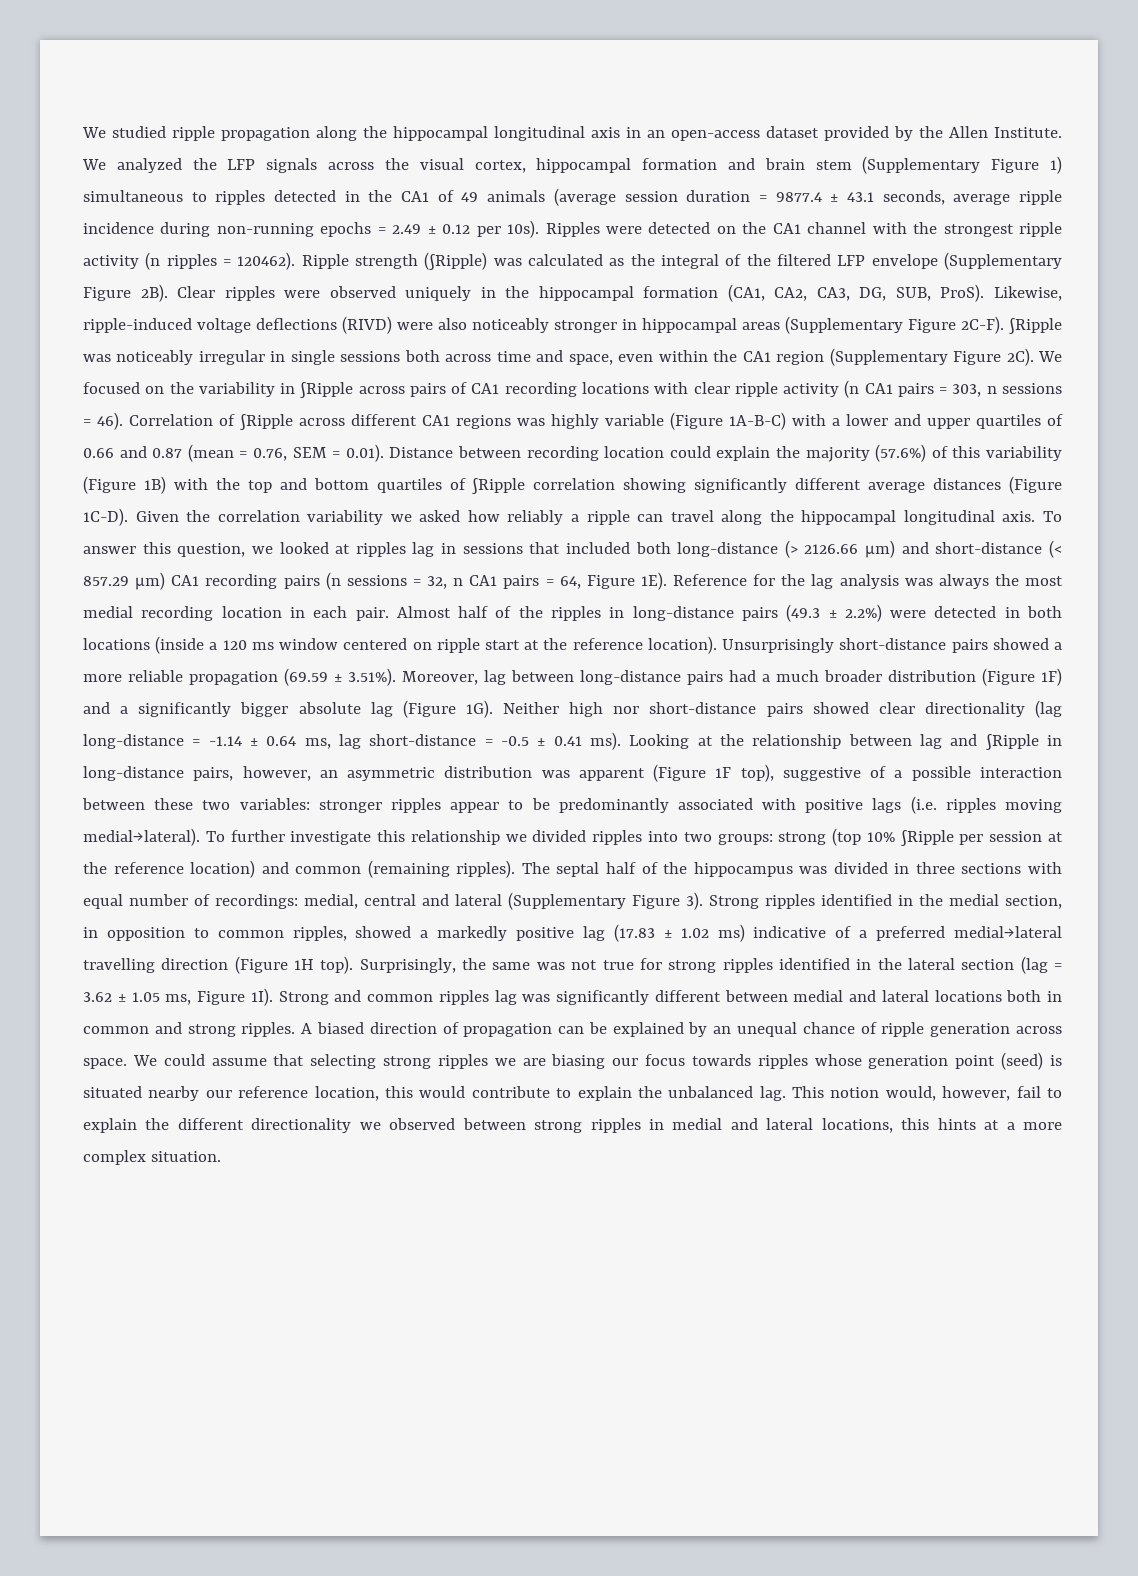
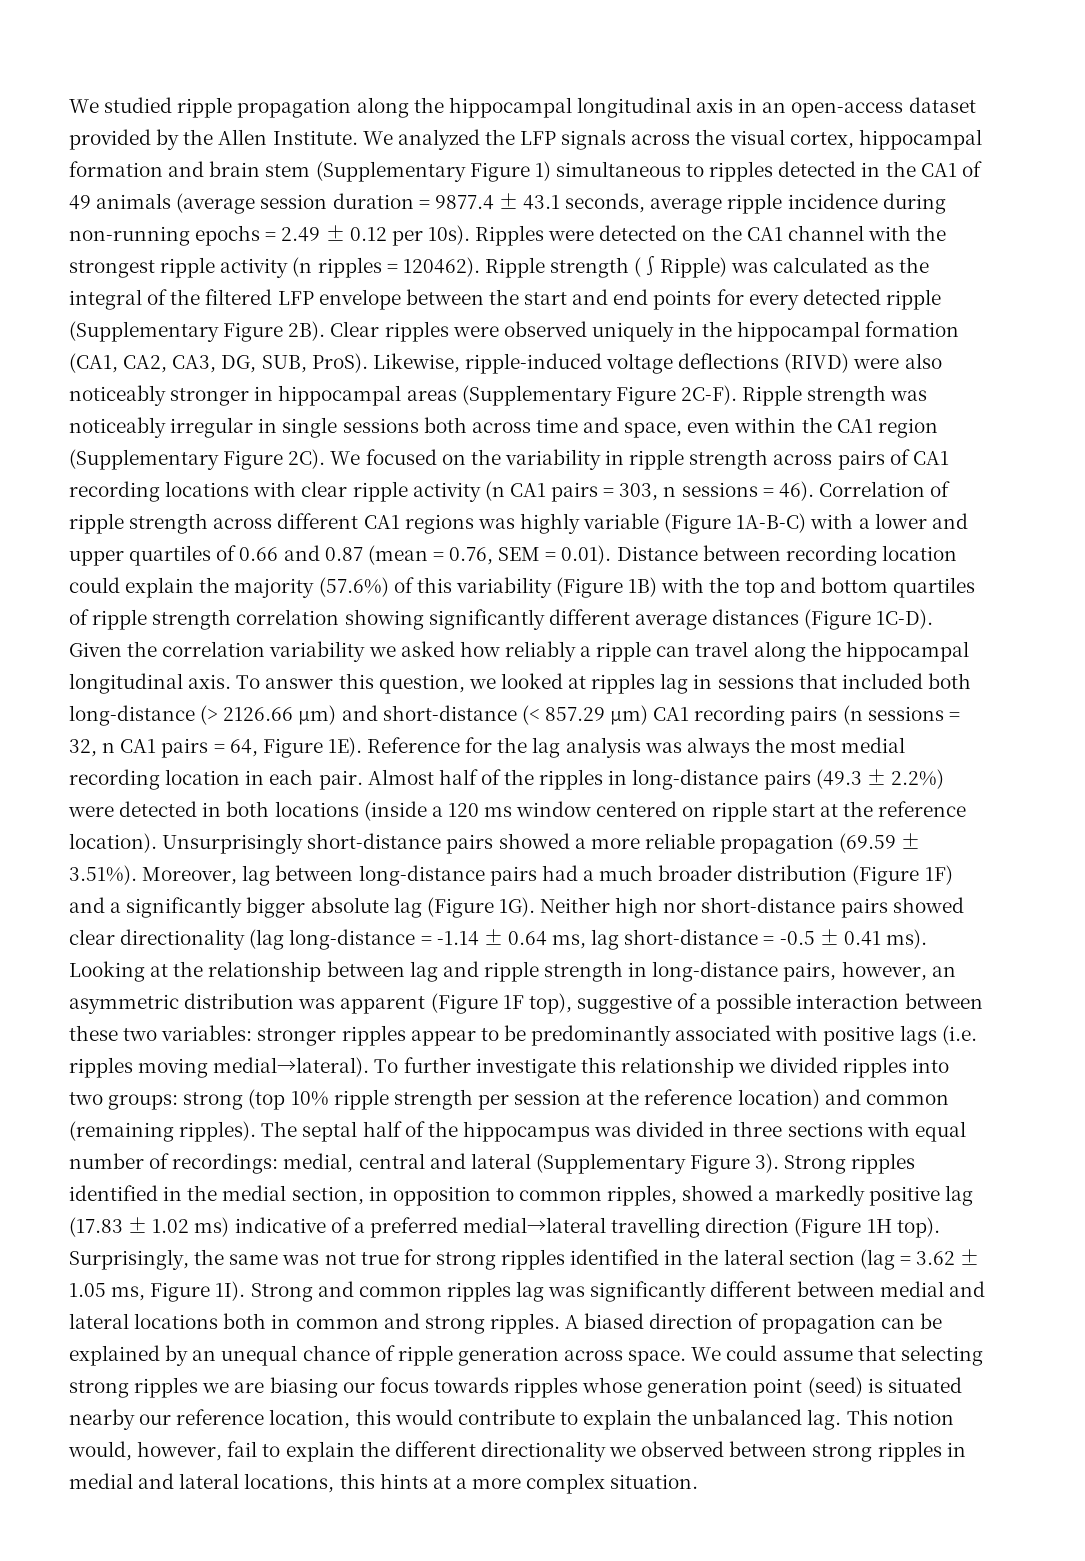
- Ripple strength (∫Ripple) was calculated as the integral of the filtered LFP envelope (Supplementary Figure 2B).
+ Ripple strength (∫Ripple) was calculated as the integral of the filtered LFP envelope between the start and end points for every detected ripple (Supplementary Figure 2B).
- ∫Ripple was noticeably irregular in single sessions both across time and space, even within the CA1 region (Supplementary Figure 2C).
+ Ripple strength was noticeably irregular in single sessions both across time and space, even within the CA1 region (Supplementary Figure 2C).
- We focused on the variability in ∫Ripple across pairs of CA1 recording locations with clear ripple activity (n CA1 pairs = 303, n sessions = 46).
+ We focused on the variability in ripple strength across pairs of CA1 recording locations with clear ripple activity (n CA1 pairs = 303, n sessions = 46).
- Correlation of ∫Ripple across different CA1 regions was highly variable (Figure 1A-B-C) with a lower and upper quartiles of 0.66 and 0.87 (mean = 0.76, SEM = 0.01). Distance between recording location could explain the majority (57.6%) of this variability (Figure 1B) with the top and bottom quartiles of ∫Ripple correlation showing significantly different average distances (Figure 1C-D).
+ Correlation of ripple strength across different CA1 regions was highly variable (Figure 1A-B-C) with a lower and upper quartiles of 0.66 and 0.87 (mean = 0.76, SEM = 0.01). Distance between recording location could explain the majority (57.6%) of this variability (Figure 1B) with the top and bottom quartiles of ripple strength correlation showing significantly different average distances (Figure 1C-D).
- Looking at the relationship between lag and ∫Ripple in long-distance pairs, however, an asymmetric distribution was apparent (Figure 1F top), suggestive of a possible interaction between these two variables: stronger ripples appear to be predominantly associated with positive lags (i.e. ripples moving medial→lateral).
+ Looking at the relationship between lag and ripple strength in long-distance pairs, however, an asymmetric distribution was apparent (Figure 1F top), suggestive of a possible interaction between these two variables: stronger ripples appear to be predominantly associated with positive lags (i.e. ripples moving medial→lateral).
- To further investigate this relationship we divided ripples into two groups: strong (top 10% ∫Ripple per session at the reference location) and common (remaining ripples).
+ To further investigate this relationship we divided ripples into two groups: strong (top 10% ripple strength per session at the reference location) and common (remaining ripples).

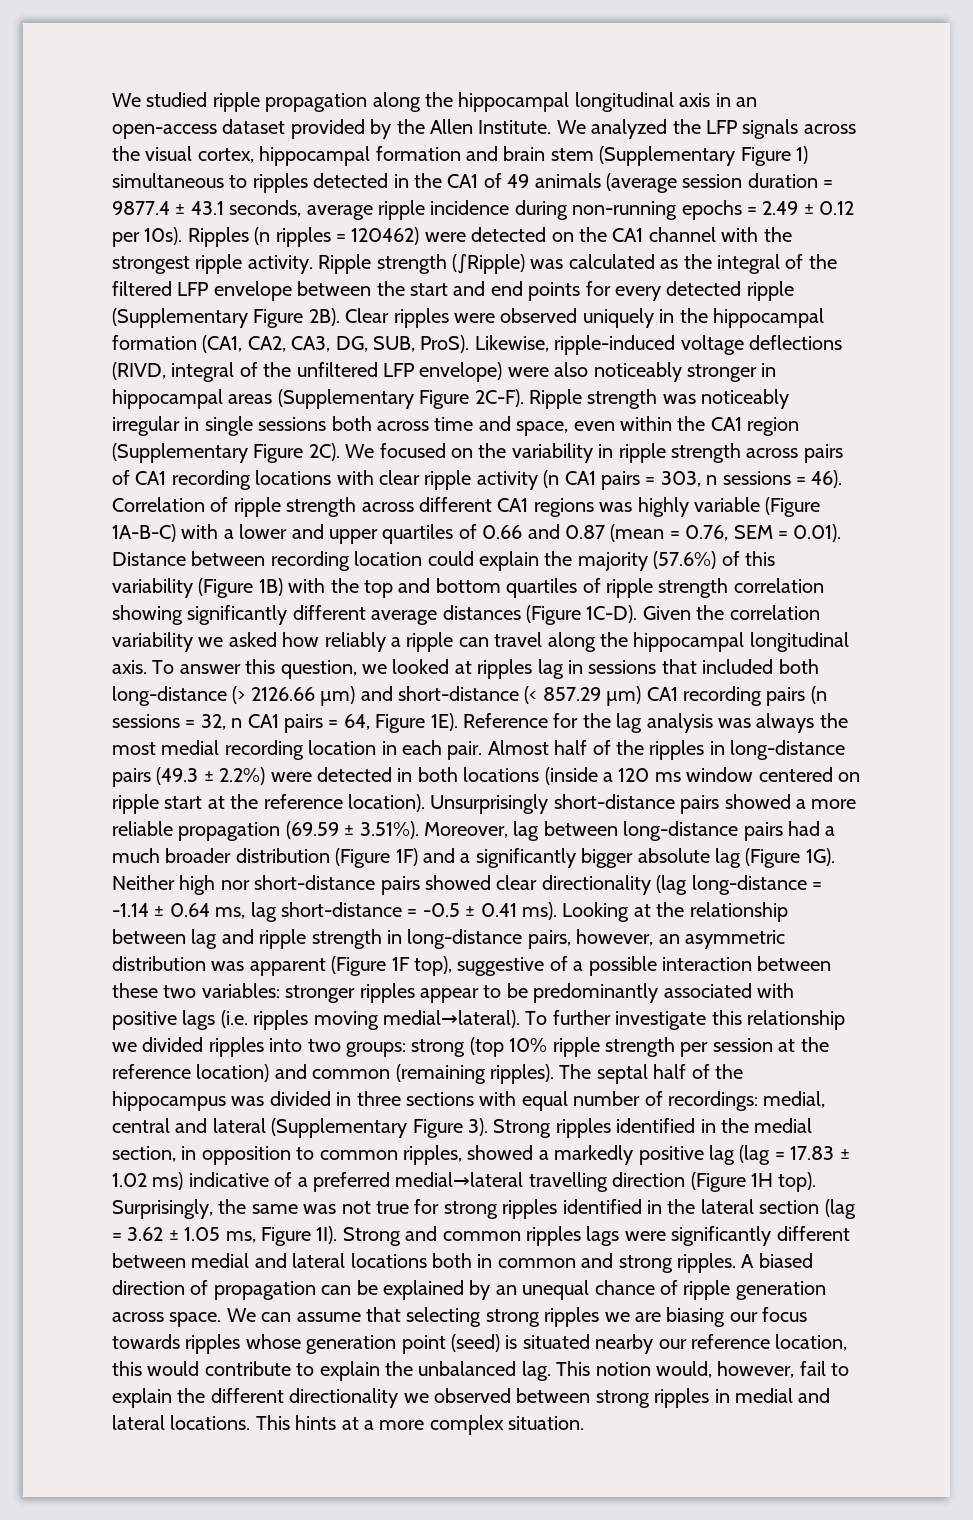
- Ripples were detected on the CA1 channel with the strongest ripple activity (n ripples = 120462).
+ Ripples (n ripples = 120462) were detected on the CA1 channel with the strongest ripple activity.
- Likewise, ripple-induced voltage deflections (RIVD) were also noticeably stronger in hippocampal areas (Supplementary Figure 2C-F).
+ Likewise, ripple-induced voltage deflections (RIVD, integral of the unfiltered LFP envelope) were also noticeably stronger in hippocampal areas (Supplementary Figure 2C-F).
- Strong ripples identified in the medial section, in opposition to common ripples, showed a markedly positive lag (17.83 ± 1.02 ms) indicative of a preferred medial→lateral travelling direction (Figure 1H top).
+ Strong ripples identified in the medial section, in opposition to common ripples, showed a markedly positive lag (lag = 17.83 ± 1.02 ms) indicative of a preferred medial→lateral travelling direction (Figure 1H top).
- Strong and common ripples lag was significantly different between medial and lateral locations both in common and strong ripples.
+ Strong and common ripples lags were significantly different between medial and lateral locations both in common and strong ripples.
- We could assume that selecting strong ripples we are biasing our focus towards ripples whose generation point (seed) is situated nearby our reference location, this would contribute to explain the unbalanced lag.
+ We can assume that selecting strong ripples we are biasing our focus towards ripples whose generation point (seed) is situated nearby our reference location, this would contribute to explain the unbalanced lag.
- This notion would, however, fail to explain the different directionality we observed between strong ripples in medial and lateral locations, this hints at a more complex situation.
+ This notion would, however, fail to explain the different directionality we observed between strong ripples in medial and lateral locations. This hints at a more complex situation.

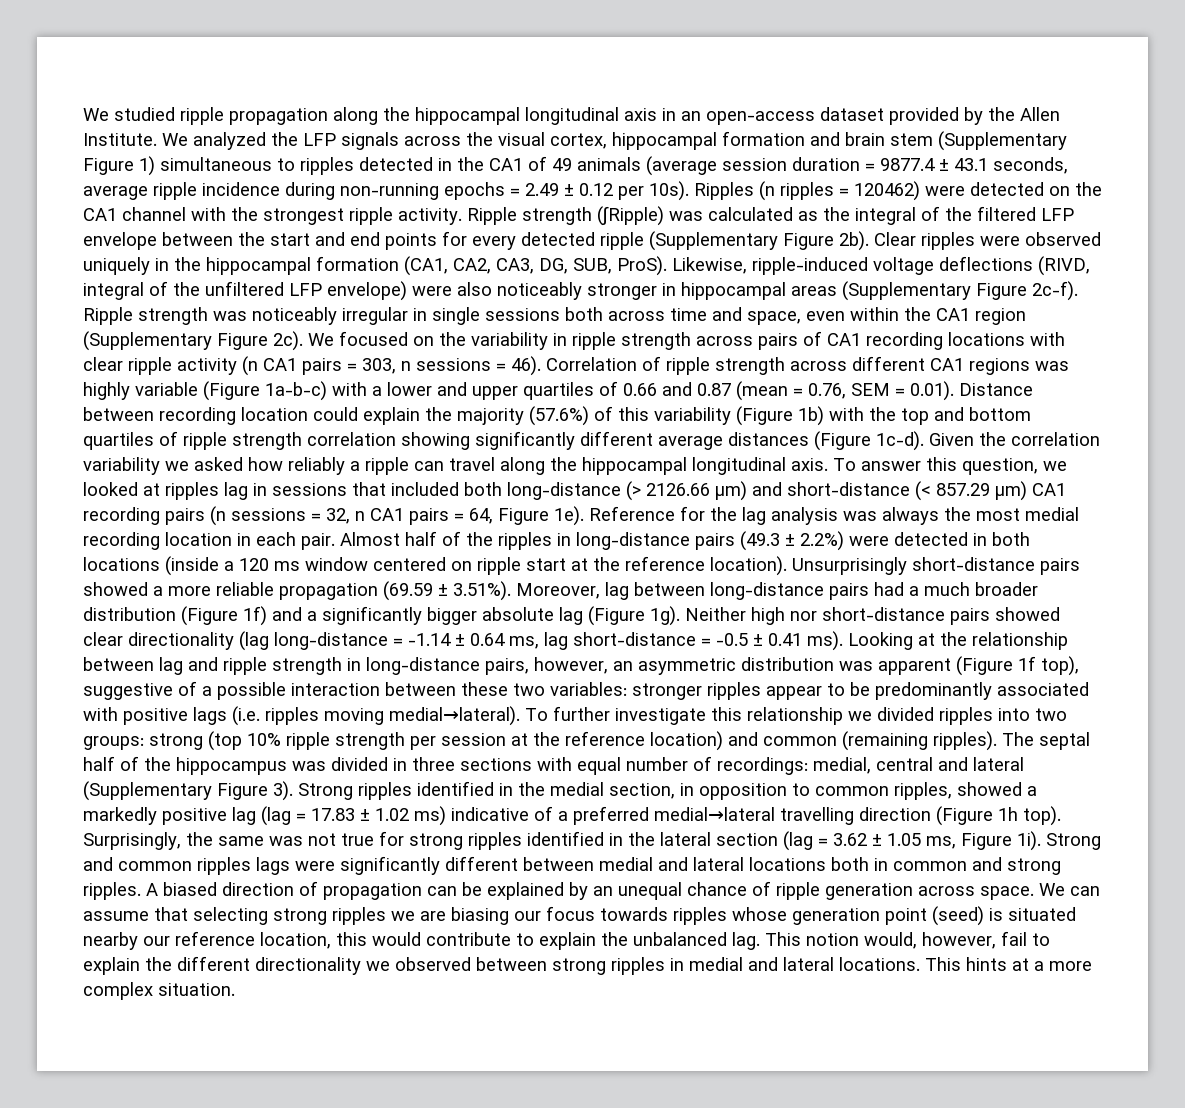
- Ripple strength (∫Ripple) was calculated as the integral of the filtered LFP envelope between the start and end points for every detected ripple (Supplementary Figure 2B).
+ Ripple strength (∫Ripple) was calculated as the integral of the filtered LFP envelope between the start and end points for every detected ripple (Supplementary Figure 2b).
- Likewise, ripple-induced voltage deflections (RIVD, integral of the unfiltered LFP envelope) were also noticeably stronger in hippocampal areas (Supplementary Figure 2C-F).
+ Likewise, ripple-induced voltage deflections (RIVD, integral of the unfiltered LFP envelope) were also noticeably stronger in hippocampal areas (Supplementary Figure 2c-f).
- Ripple strength was noticeably irregular in single sessions both across time and space, even within the CA1 region (Supplementary Figure 2C).
+ Ripple strength was noticeably irregular in single sessions both across time and space, even within the CA1 region (Supplementary Figure 2c).
- Correlation of ripple strength across different CA1 regions was highly variable (Figure 1A-B-C) with a lower and upper quartiles of 0.66 and 0.87 (mean = 0.76, SEM = 0.01). Distance between recording location could explain the majority (57.6%) of this variability (Figure 1B) with the top and bottom quartiles of ripple strength correlation showing significantly different average distances (Figure 1C-D).
+ Correlation of ripple strength across different CA1 regions was highly variable (Figure 1a-b-c) with a lower and upper quartiles of 0.66 and 0.87 (mean = 0.76, SEM = 0.01). Distance between recording location could explain the majority (57.6%) of this variability (Figure 1b) with the top and bottom quartiles of ripple strength correlation showing significantly different average distances (Figure 1c-d).
- To answer this question, we looked at ripples lag in sessions that included both long-distance (> 2126.66 µm) and short-distance (< 857.29 µm) CA1 recording pairs (n sessions = 32, n CA1 pairs = 64, Figure 1E).
+ To answer this question, we looked at ripples lag in sessions that included both long-distance (> 2126.66 µm) and short-distance (< 857.29 µm) CA1 recording pairs (n sessions = 32, n CA1 pairs = 64, Figure 1e).
- Unsurprisingly short-distance pairs showed a more reliable propagation (69.59 ± 3.51%). Moreover, lag between long-distance pairs had a much broader distribution (Figure 1F) and a significantly bigger absolute lag (Figure 1G).
+ Unsurprisingly short-distance pairs showed a more reliable propagation (69.59 ± 3.51%). Moreover, lag between long-distance pairs had a much broader distribution (Figure 1f) and a significantly bigger absolute lag (Figure 1g).
- Looking at the relationship between lag and ripple strength in long-distance pairs, however, an asymmetric distribution was apparent (Figure 1F top), suggestive of a possible interaction between these two variables: stronger ripples appear to be predominantly associated with positive lags (i.e. ripples moving medial→lateral).
+ Looking at the relationship between lag and ripple strength in long-distance pairs, however, an asymmetric distribution was apparent (Figure 1f top), suggestive of a possible interaction between these two variables: stronger ripples appear to be predominantly associated with positive lags (i.e. ripples moving medial→lateral).
- Strong ripples identified in the medial section, in opposition to common ripples, showed a markedly positive lag (lag = 17.83 ± 1.02 ms) indicative of a preferred medial→lateral travelling direction (Figure 1H top).
+ Strong ripples identified in the medial section, in opposition to common ripples, showed a markedly positive lag (lag = 17.83 ± 1.02 ms) indicative of a preferred medial→lateral travelling direction (Figure 1h top).
- Surprisingly, the same was not true for strong ripples identified in the lateral section (lag = 3.62 ± 1.05 ms, Figure 1I).
+ Surprisingly, the same was not true for strong ripples identified in the lateral section (lag = 3.62 ± 1.05 ms, Figure 1i).

